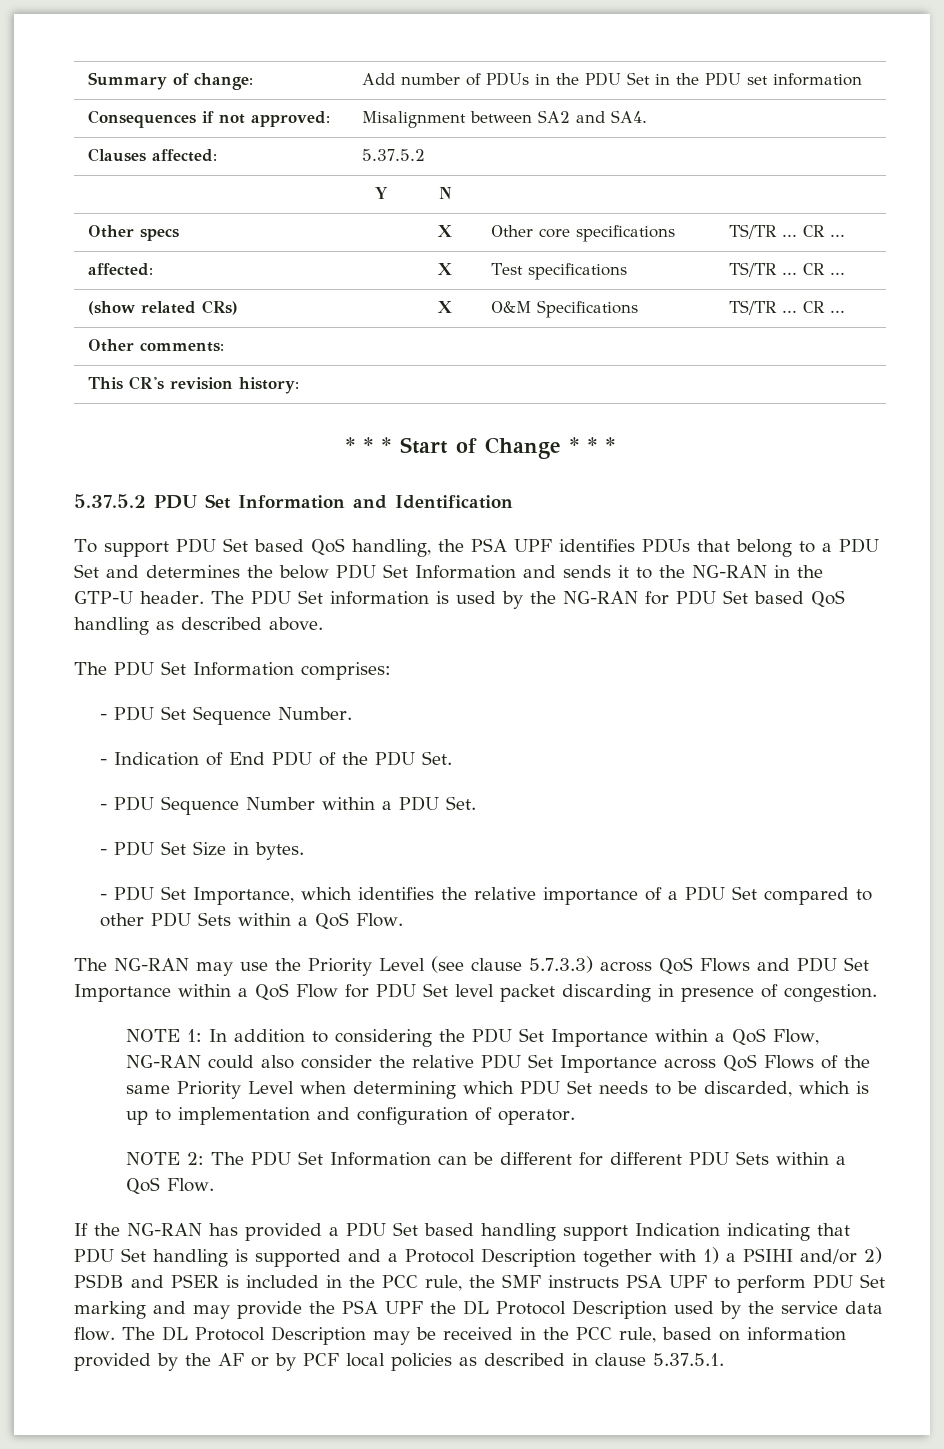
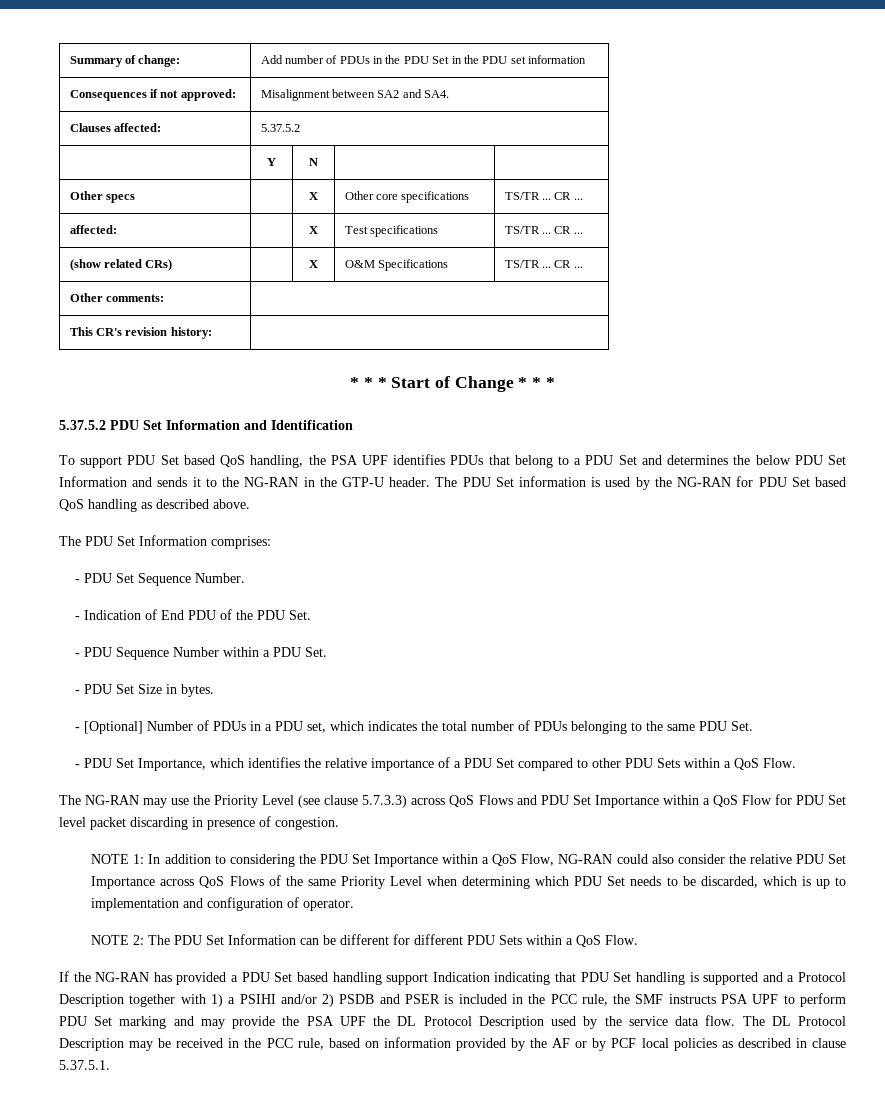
+ - [Optional] Number of PDUs in a PDU set, which indicates the total number of PDUs belonging to the same PDU Set.

